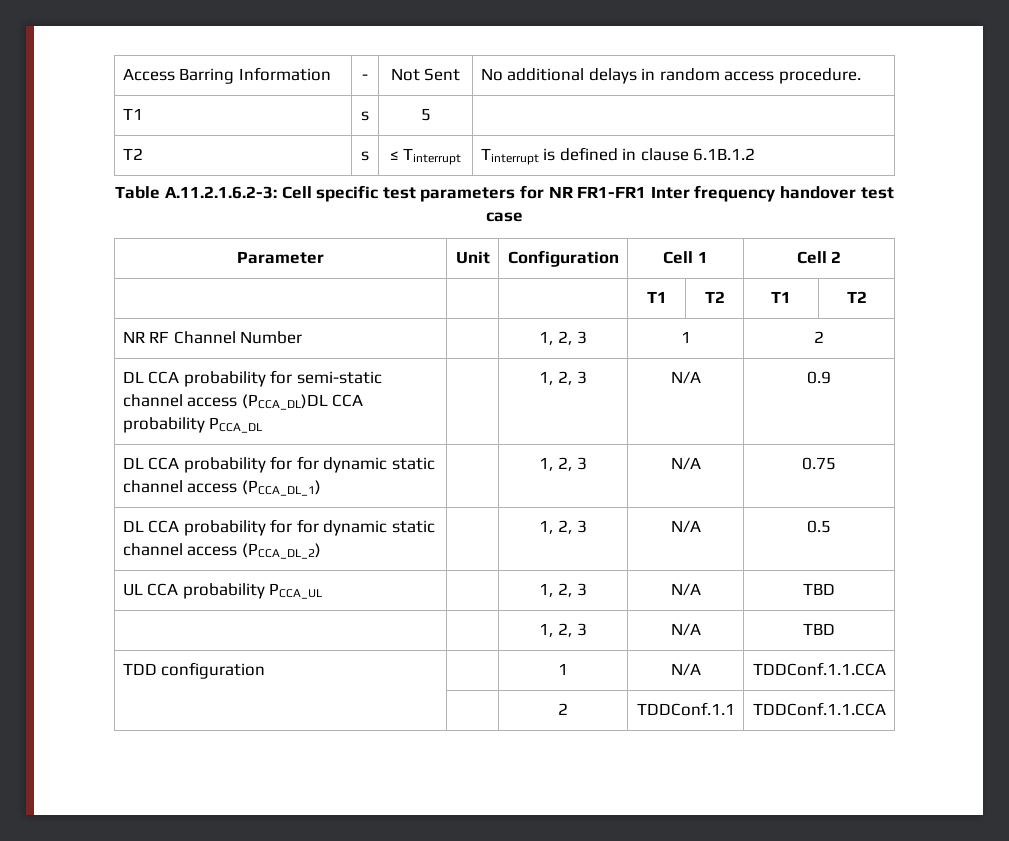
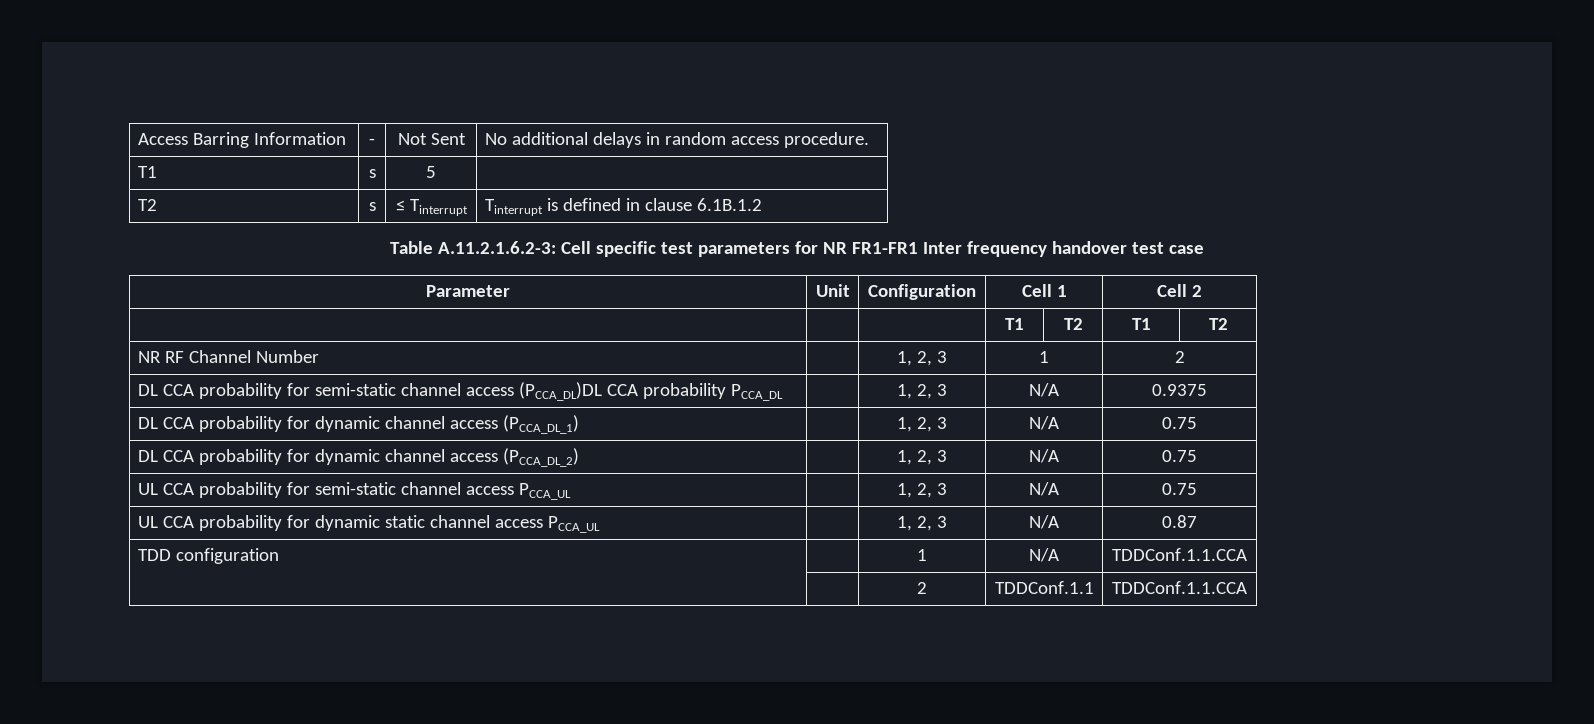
- DL CCA probability for semi-static channel access (PCCA_DL)DL CCA probability PCCA_DL | | 1, 2, 3 | N/A | 0.9
- DL CCA probability for for dynamic static channel access (PCCA_DL_1) | | 1, 2, 3 | N/A | 0.75
+ DL CCA probability for semi-static channel access (PCCA_DL)DL CCA probability PCCA_DL | | 1, 2, 3 | N/A | 0.9375
+ DL CCA probability for dynamic channel access (PCCA_DL_1) | | 1, 2, 3 | N/A | 0.75
- DL CCA probability for for dynamic static channel access (PCCA_DL_2) | | 1, 2, 3 | N/A | 0.5
- UL CCA probability PCCA_UL | | 1, 2, 3 | N/A | TBD
- | | 1, 2, 3 | N/A | TBD
+ DL CCA probability for dynamic channel access (PCCA_DL_2) | | 1, 2, 3 | N/A | 0.75
+ UL CCA probability for semi-static channel access PCCA_UL | | 1, 2, 3 | N/A | 0.75
+ UL CCA probability for dynamic static channel access PCCA_UL | | 1, 2, 3 | N/A | 0.87

